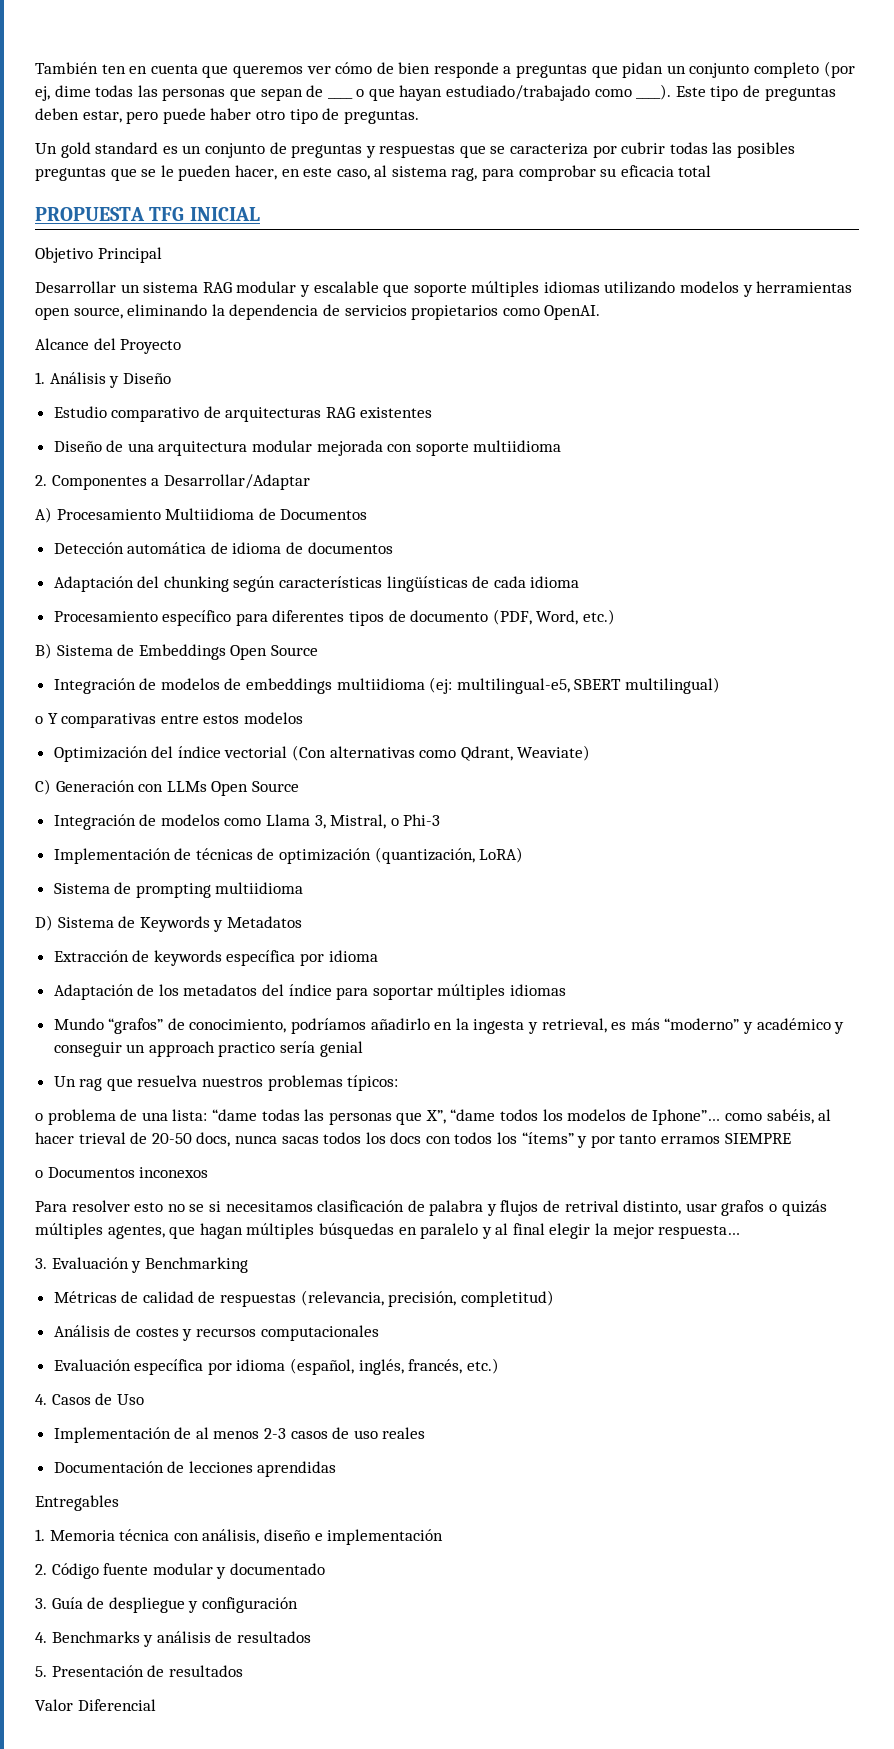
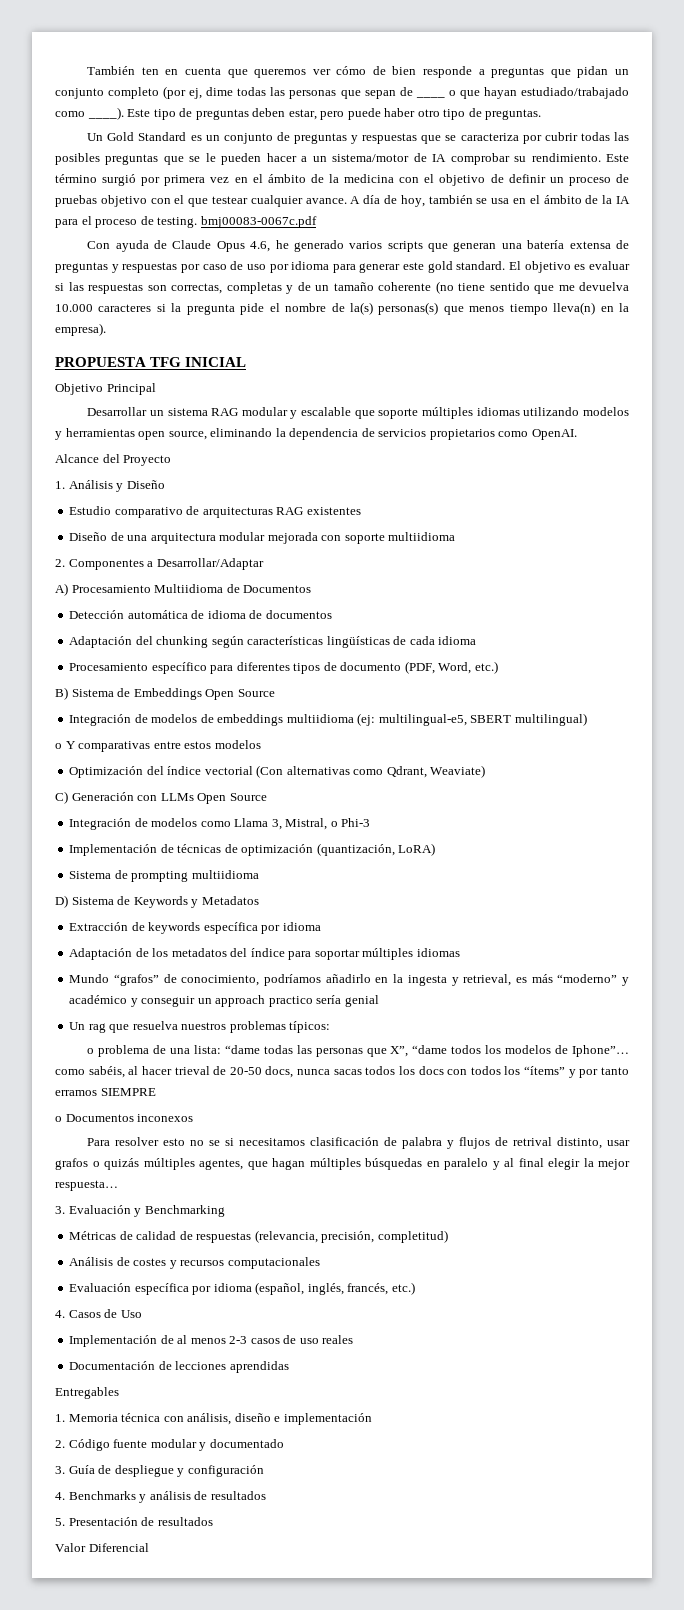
- Un gold standard es un conjunto de preguntas y respuestas que se caracteriza por cubrir todas las posibles preguntas que se le pueden hacer, en este caso, al sistema rag, para comprobar su eficacia total
+ Un Gold Standard es un conjunto de preguntas y respuestas que se caracteriza por cubrir todas las posibles preguntas que se le pueden hacer a un sistema/motor de IA comprobar su rendimiento. Este término surgió por primera vez en el ámbito de la medicina con el objetivo de definir un proceso de pruebas objetivo con el que testear cualquier avance. A día de hoy, también se usa en el ámbito de la IA para el proceso de testing. bmj00083-0067c.pdf
+ Con ayuda de Claude Opus 4.6, he generado varios scripts que generan una batería extensa de preguntas y respuestas por caso de uso por idioma para generar este gold standard. El objetivo es evaluar si las respuestas son correctas, completas y de un tamaño coherente (no tiene sentido que me devuelva 10.000 caracteres si la pregunta pide el nombre de la(s) personas(s) que menos tiempo lleva(n) en la empresa).

